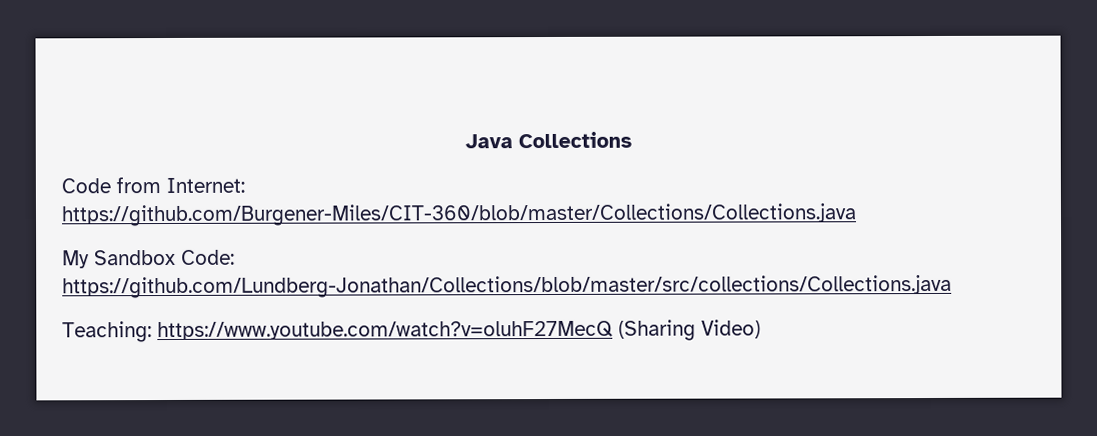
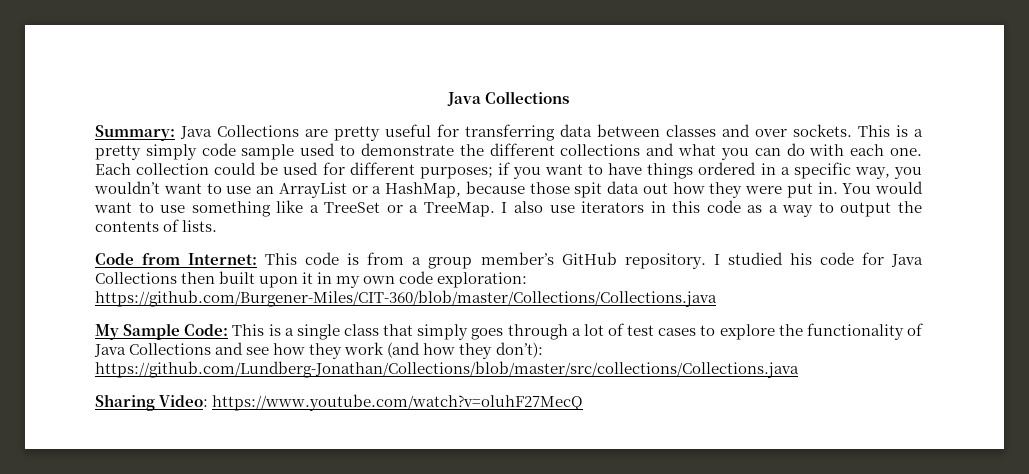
- Code from Internet: https://github.com/Burgener-Miles/CIT-360/blob/master/Collections/Collections.java
- My Sandbox Code: https://github.com/Lundberg-Jonathan/Collections/blob/master/src/collections/Collections.java
- Teaching: https://www.youtube.com/watch?v=oluhF27MecQ (Sharing Video)
+ Summary: Java Collections are pretty useful for transferring data between classes and over sockets. This is a pretty simply code sample used to demonstrate the different collections and what you can do with each one. Each collection could be used for different purposes; if you want to have things ordered in a specific way, you wouldn’t want to use an ArrayList or a HashMap, because those spit data out how they were put in. You would want to use something like a TreeSet or a TreeMap. I also use iterators in this code as a way to output the contents of lists.
+ Code from Internet: This code is from a group member’s GitHub repository. I studied his code for Java Collections then built upon it in my own code exploration: https://github.com/Burgener-Miles/CIT-360/blob/master/Collections/Collections.java
+ My Sample Code: This is a single class that simply goes through a lot of test cases to explore the functionality of Java Collections and see how they work (and how they don’t): https://github.com/Lundberg-Jonathan/Collections/blob/master/src/collections/Collections.java
+ Sharing Video: https://www.youtube.com/watch?v=oluhF27MecQ

